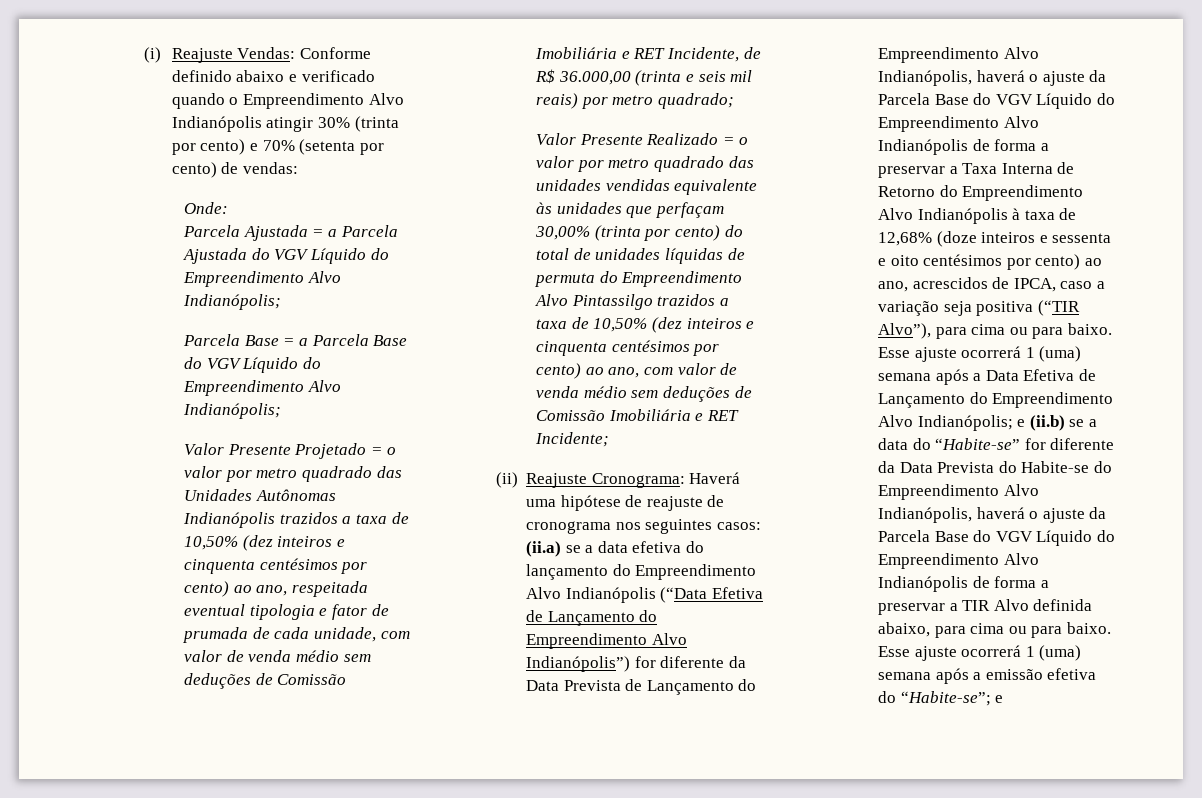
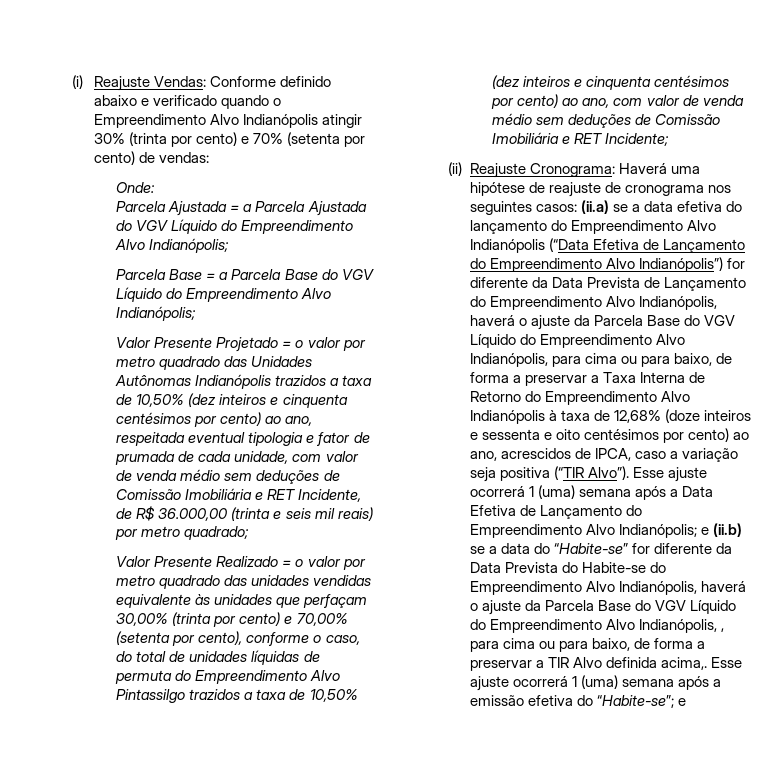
- Valor Presente Realizado = o valor por metro quadrado das unidades vendidas equivalente às unidades que perfaçam 30,00% (trinta por cento) do total de unidades líquidas de permuta do Empreendimento Alvo Pintassilgo trazidos a taxa de 10,50% (dez inteiros e cinquenta centésimos por cento) ao ano, com valor de venda médio sem deduções de Comissão Imobiliária e RET Incidente;
+ Valor Presente Realizado = o valor por metro quadrado das unidades vendidas equivalente às unidades que perfaçam 30,00% (trinta por cento) e 70,00% (setenta por cento), conforme o caso, do total de unidades líquidas de permuta do Empreendimento Alvo Pintassilgo trazidos a taxa de 10,50% (dez inteiros e cinquenta centésimos por cento) ao ano, com valor de venda médio sem deduções de Comissão Imobiliária e RET Incidente;
- (ii.a) se a data efetiva do lançamento do Empreendimento Alvo Indianópolis (“Data Efetiva de Lançamento do Empreendimento Alvo Indianópolis”) for diferente da Data Prevista de Lançamento do Empreendimento Alvo Indianópolis, haverá o ajuste da Parcela Base do VGV Líquido do Empreendimento Alvo Indianópolis de forma a preservar a Taxa Interna de Retorno do Empreendimento Alvo Indianópolis à taxa de 12,68% (doze inteiros e sessenta e oito centésimos por cento) ao ano, acrescidos de IPCA, caso a variação seja positiva (“TIR Alvo”), para cima ou para baixo.
+ (ii.a) se a data efetiva do lançamento do Empreendimento Alvo Indianópolis (“Data Efetiva de Lançamento do Empreendimento Alvo Indianópolis”) for diferente da Data Prevista de Lançamento do Empreendimento Alvo Indianópolis, haverá o ajuste da Parcela Base do VGV Líquido do Empreendimento Alvo Indianópolis, para cima ou para baixo, de forma a preservar a Taxa Interna de Retorno do Empreendimento Alvo Indianópolis à taxa de 12,68% (doze inteiros e sessenta e oito centésimos por cento) ao ano, acrescidos de IPCA, caso a variação seja positiva (“TIR Alvo”).
- Esse ajuste ocorrerá 1 (uma) semana após a Data Efetiva de Lançamento do Empreendimento Alvo Indianópolis; e (ii.b) se a data do “Habite-se” for diferente da Data Prevista do Habite-se do Empreendimento Alvo Indianópolis, haverá o ajuste da Parcela Base do VGV Líquido do Empreendimento Alvo Indianópolis de forma a preservar a TIR Alvo definida abaixo, para cima ou para baixo.
+ Esse ajuste ocorrerá 1 (uma) semana após a Data Efetiva de Lançamento do Empreendimento Alvo Indianópolis; e (ii.b) se a data do “Habite-se” for diferente da Data Prevista do Habite-se do Empreendimento Alvo Indianópolis, haverá o ajuste da Parcela Base do VGV Líquido do Empreendimento Alvo Indianópolis, , para cima ou para baixo, de forma a preservar a TIR Alvo definida acima,.

